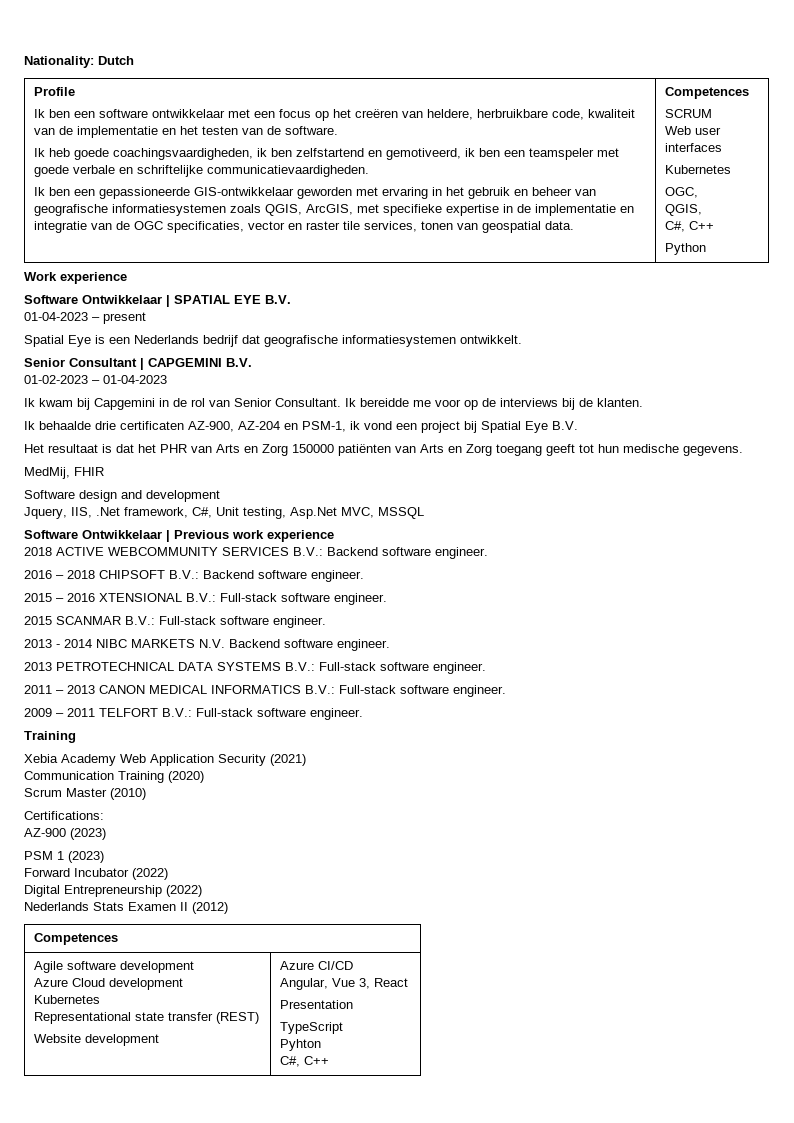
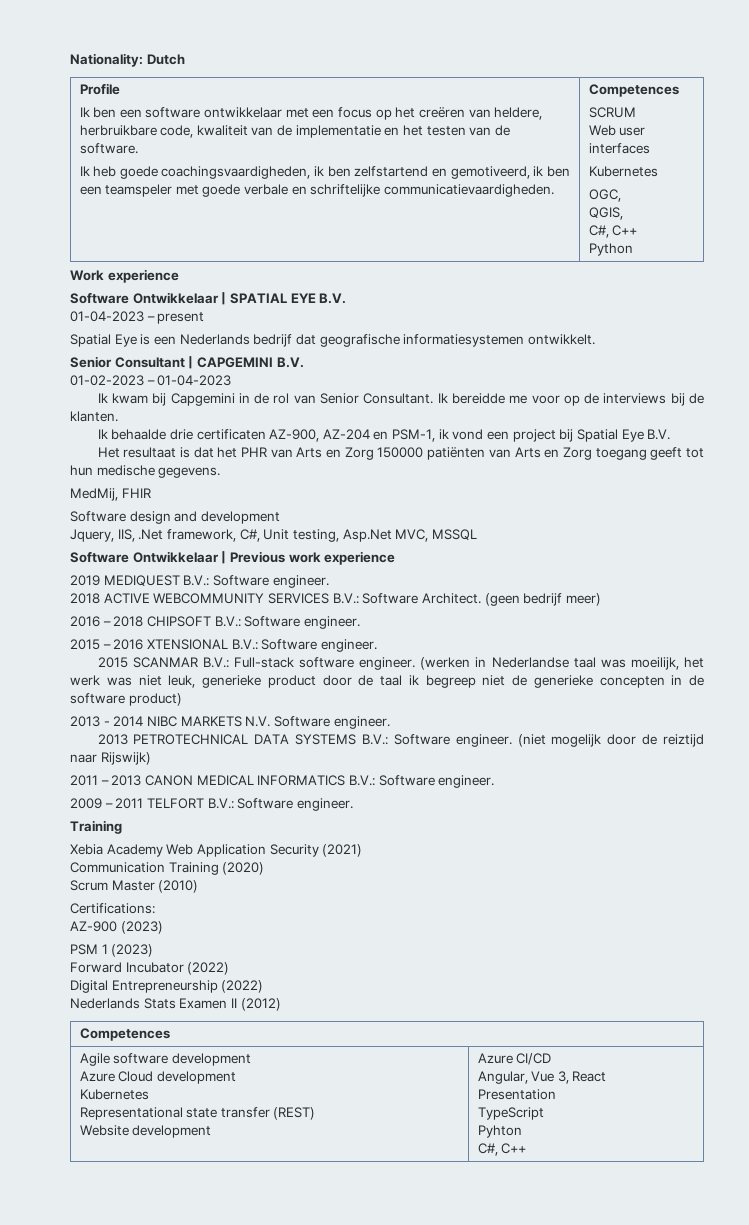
- Ik ben een gepassioneerde GIS-ontwikkelaar geworden met ervaring in het gebruik en beheer van geografische informatiesystemen zoals QGIS, ArcGIS, met specifieke expertise in de implementatie en integratie van de OGC specificaties, vector en raster tile services, tonen van geospatial data.
+ 2019 MEDIQUEST B.V.: Software engineer.
- 2018 ACTIVE WEBCOMMUNITY SERVICES B.V.: Backend software engineer.
+ 2018 ACTIVE WEBCOMMUNITY SERVICES B.V.: Software Architect. (geen bedrijf meer)
- 2016 – 2018 CHIPSOFT B.V.: Backend software engineer.
+ 2016 – 2018 CHIPSOFT B.V.: Software engineer.
- 2015 – 2016 XTENSIONAL B.V.: Full-stack software engineer.
+ 2015 – 2016 XTENSIONAL B.V.: Software engineer.
+ (werken in Nederlandse taal was moeilijk, het werk was niet leuk, generieke product door de taal ik begreep niet de generieke concepten in de software product)
- 2013 - 2014 NIBC MARKETS N.V. Backend software engineer.
+ 2013 - 2014 NIBC MARKETS N.V. Software engineer.
- 2013 PETROTECHNICAL DATA SYSTEMS B.V.: Full-stack software engineer.
+ 2013 PETROTECHNICAL DATA SYSTEMS B.V.: Software engineer. (niet mogelijk door de reiztijd naar Rijswijk)
- 2011 – 2013 CANON MEDICAL INFORMATICS B.V.: Full-stack software engineer.
+ 2011 – 2013 CANON MEDICAL INFORMATICS B.V.: Software engineer.
- 2009 – 2011 TELFORT B.V.: Full-stack software engineer.
+ 2009 – 2011 TELFORT B.V.: Software engineer.

